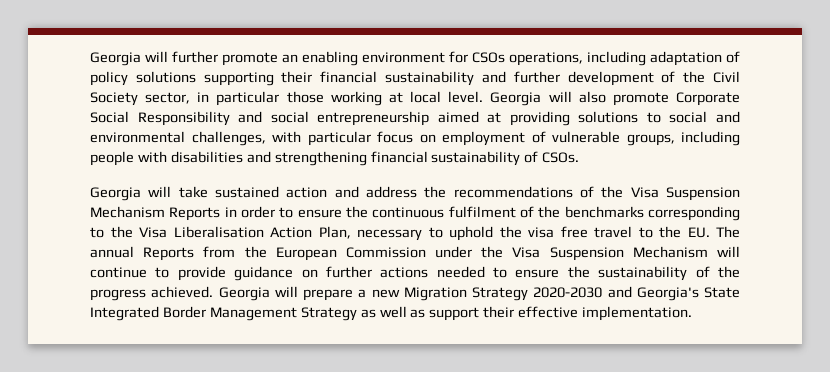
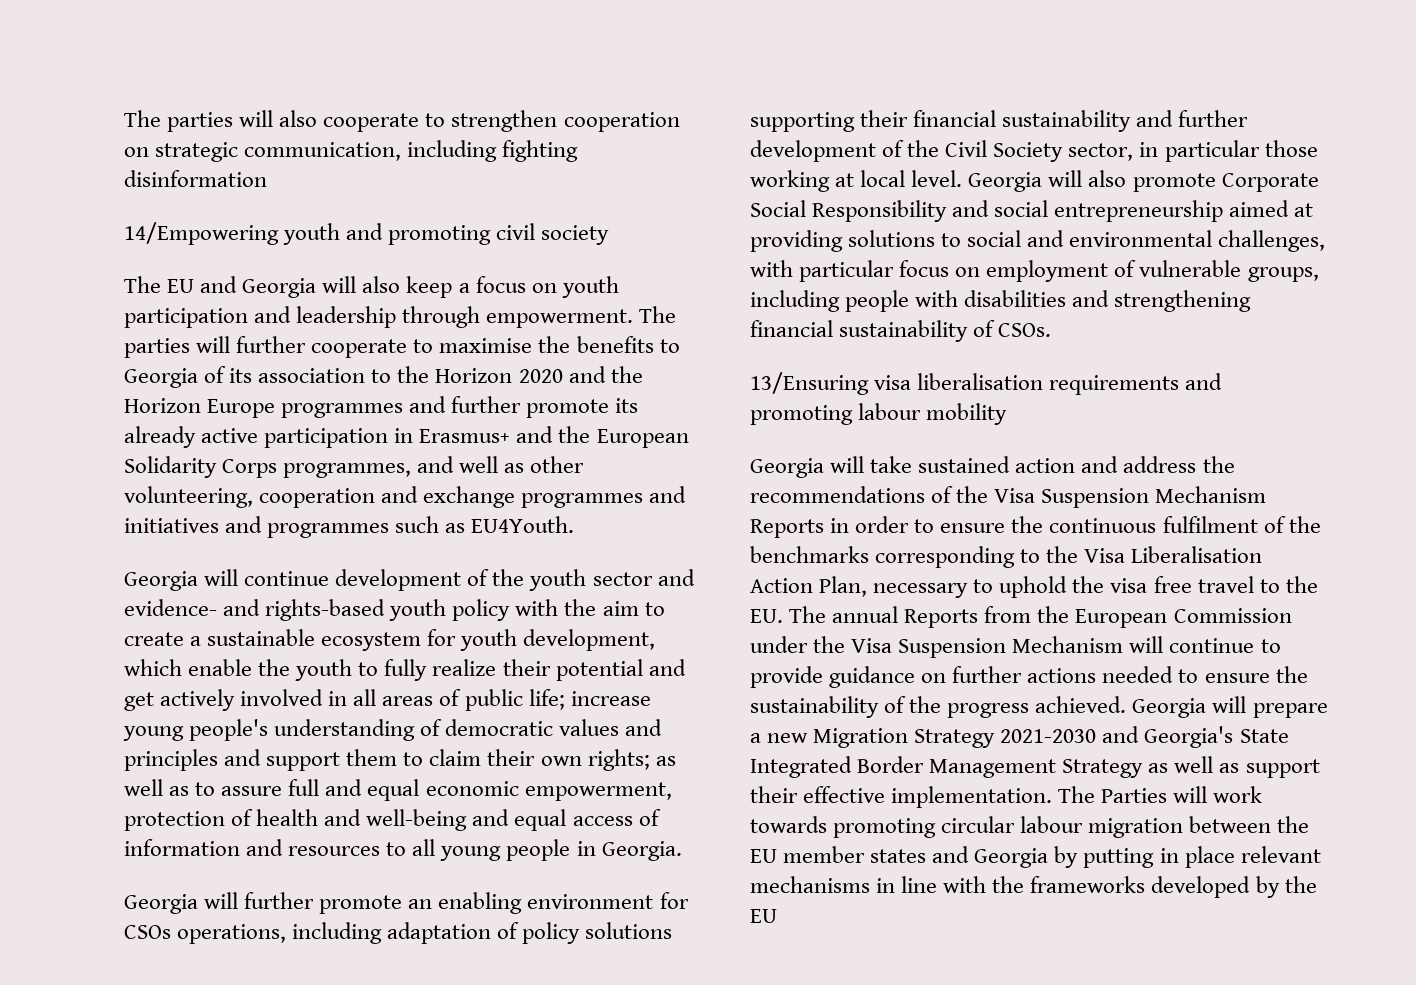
+ The parties will also cooperate to strengthen cooperation on strategic communication, including fighting disinformation
+ 14/Empowering youth and promoting civil society
+ The EU and Georgia will also keep a focus on youth participation and leadership through empowerment. The parties will further cooperate to maximise the benefits to Georgia of its association to the Horizon 2020 and the Horizon Europe programmes and further promote its already active participation in Erasmus+ and the European Solidarity Corps programmes, and well as other volunteering, cooperation and exchange programmes and initiatives and programmes such as EU4Youth.
+ Georgia will continue development of the youth sector and evidence- and rights-based youth policy with the aim to create a sustainable ecosystem for youth development, which enable the youth to fully realize their potential and get actively involved in all areas of public life; increase young people's understanding of democratic values and principles and support them to claim their own rights; as well as to assure full and equal economic empowerment, protection of health and well-being and equal access of information and resources to all young people in Georgia.
+ 13/Ensuring visa liberalisation requirements and promoting labour mobility
- Georgia will prepare a new Migration Strategy 2020-2030 and Georgia's State Integrated Border Management Strategy as well as support their effective implementation.
+ Georgia will prepare a new Migration Strategy 2021-2030 and Georgia's State Integrated Border Management Strategy as well as support their effective implementation.
+ The Parties will work towards promoting circular labour migration between the EU member states and Georgia by putting in place relevant mechanisms in line with the frameworks developed by the EU

